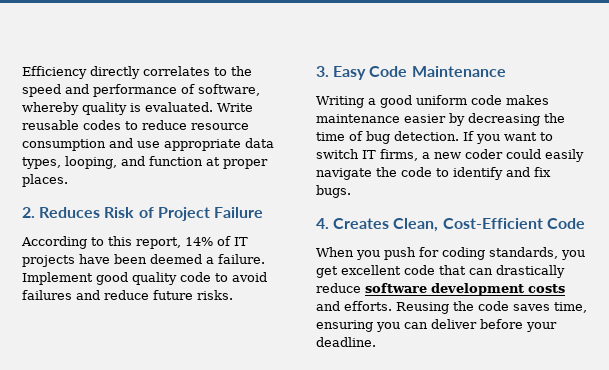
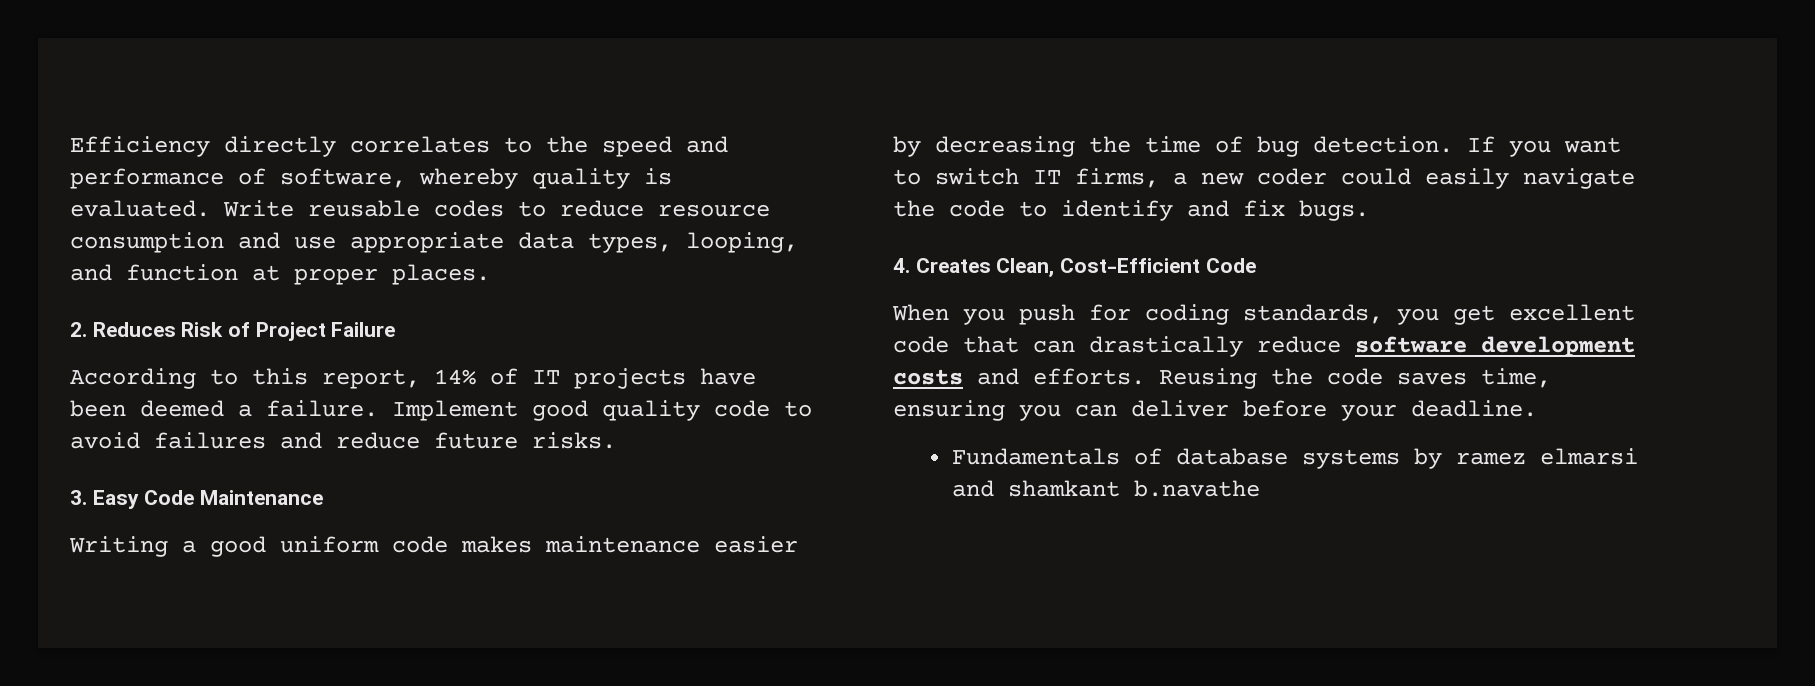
+ Fundamentals of database systems by ramez elmarsi and shamkant b.navathe

